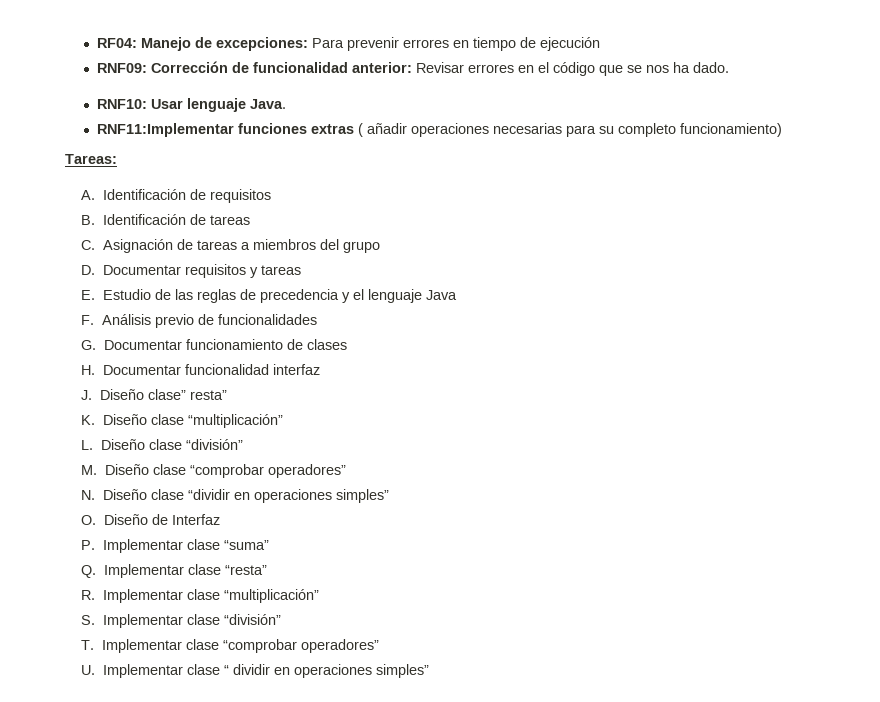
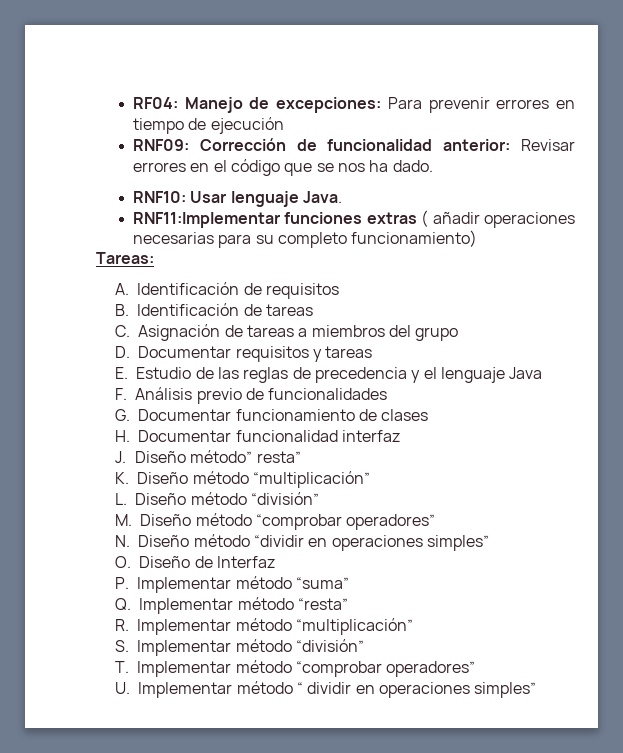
- J. Diseño clase” resta”
+ J. Diseño método” resta”
- K. Diseño clase “multiplicación”
+ K. Diseño método “multiplicación”
- L. Diseño clase “división”
+ L. Diseño método “división”
- M. Diseño clase “comprobar operadores”
+ M. Diseño método “comprobar operadores”
- N. Diseño clase “dividir en operaciones simples”
+ N. Diseño método “dividir en operaciones simples”
- P. Implementar clase “suma”
+ P. Implementar método “suma”
- Q. Implementar clase “resta”
+ Q. Implementar método “resta”
- R. Implementar clase “multiplicación”
+ R. Implementar método “multiplicación”
- S. Implementar clase “división”
+ S. Implementar método “división”
- T. Implementar clase “comprobar operadores”
+ T. Implementar método “comprobar operadores”
- U. Implementar clase “ dividir en operaciones simples”
+ U. Implementar método “ dividir en operaciones simples”

